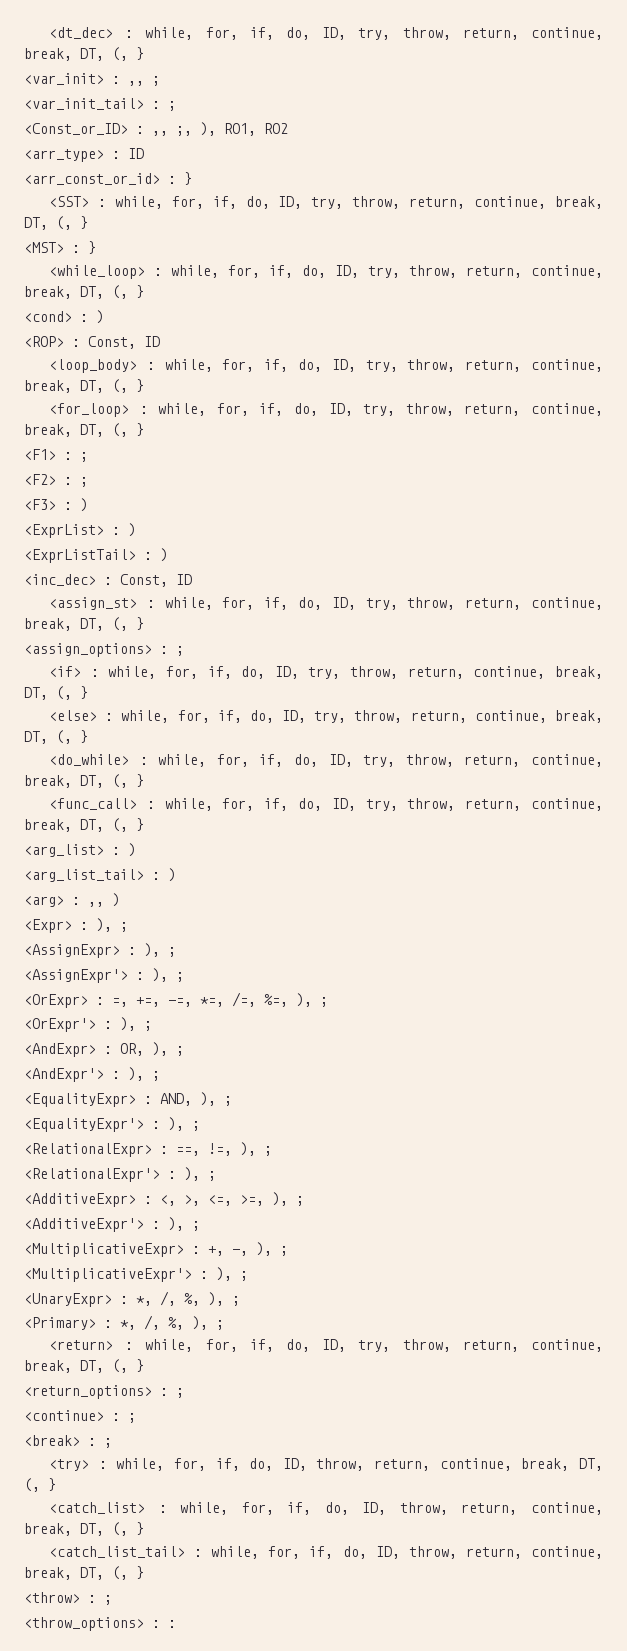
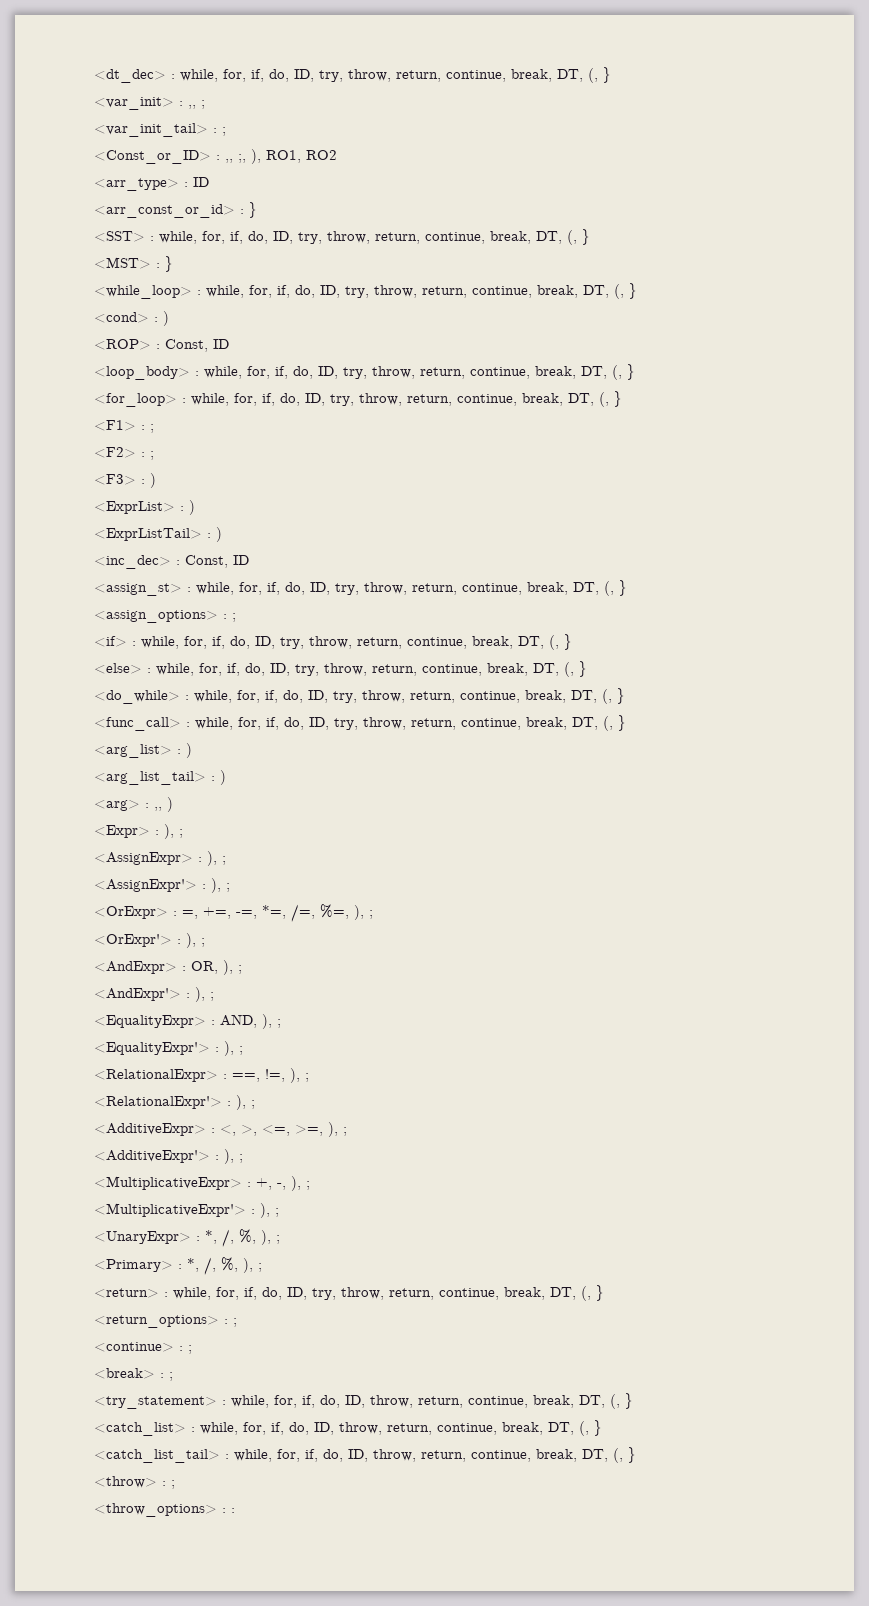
- <try> : while, for, if, do, ID, throw, return, continue, break, DT, (, }
+ <try_statement> : while, for, if, do, ID, throw, return, continue, break, DT, (, }

